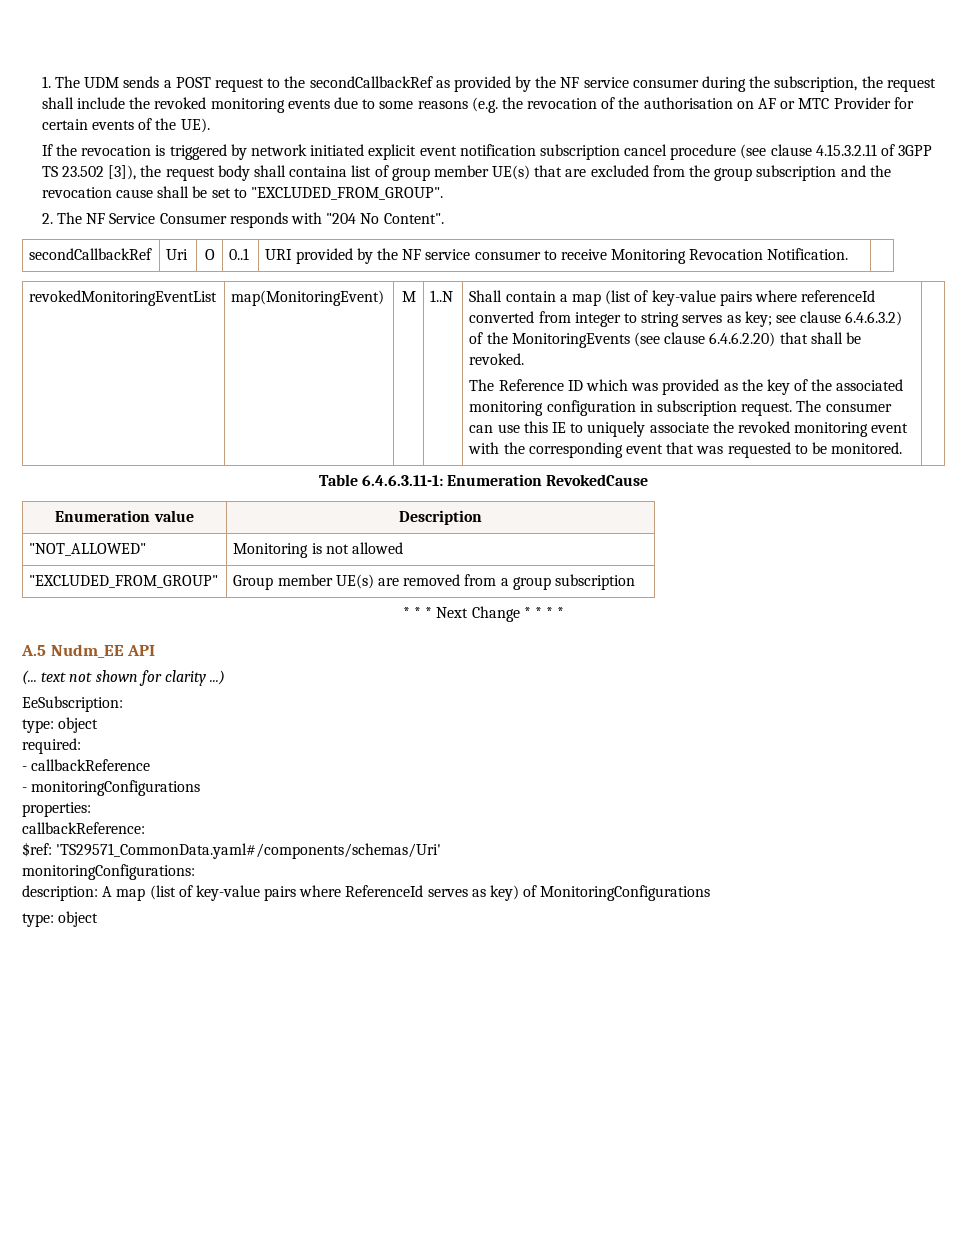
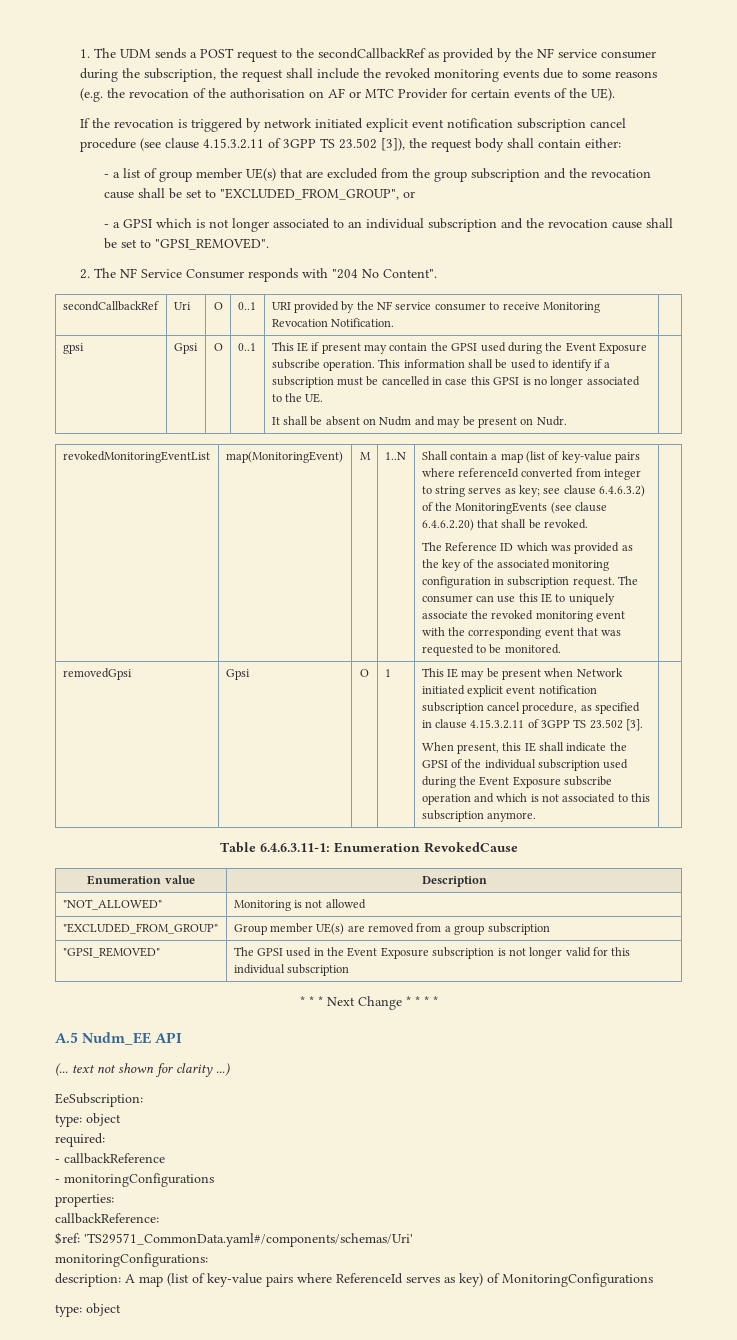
- If the revocation is triggered by network initiated explicit event notification subscription cancel procedure (see clause 4.15.3.2.11 of 3GPP TS 23.502 [3]), the request body shall containa list of group member UE(s) that are excluded from the group subscription and the revocation cause shall be set to "EXCLUDED_FROM_GROUP".
+ If the revocation is triggered by network initiated explicit event notification subscription cancel procedure (see clause 4.15.3.2.11 of 3GPP TS 23.502 [3]), the request body shall contain either:
+ - a list of group member UE(s) that are excluded from the group subscription and the revocation cause shall be set to "EXCLUDED_FROM_GROUP", or
+ - a GPSI which is not longer associated to an individual subscription and the revocation cause shall be set to "GPSI_REMOVED".
+ gpsi | Gpsi | O | 0..1 | This IE if present may contain the GPSI used during the Event Exposure subscribe operation. This information shall be used to identify if a subscription must be cancelled in case this GPSI is no longer associated to the UE.
+ It shall be absent on Nudm and may be present on Nudr.
+ removedGpsi | Gpsi | O | 1 | This IE may be present when Network initiated explicit event notification subscription cancel procedure, as specified in clause 4.15.3.2.11 of 3GPP TS 23.502 [3].
+ When present, this IE shall indicate the GPSI of the individual subscription used during the Event Exposure subscribe operation and which is not associated to this subscription anymore.
+ "GPSI_REMOVED" | The GPSI used in the Event Exposure subscription is not longer valid for this individual subscription

